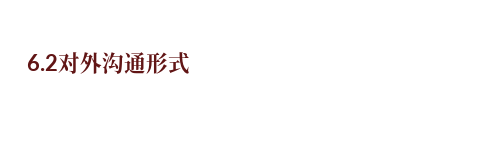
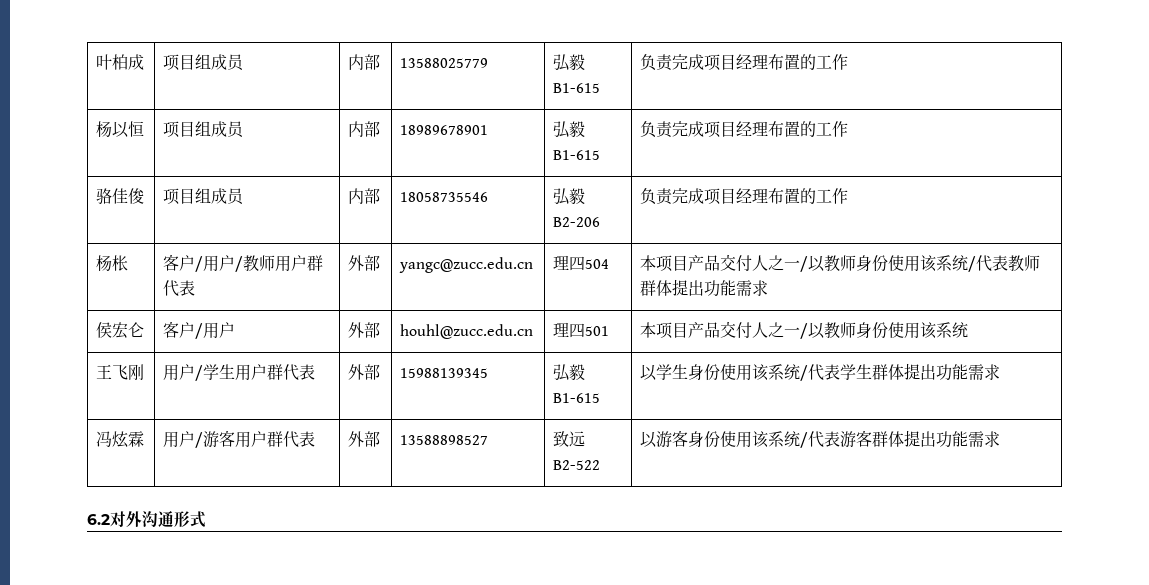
+ 叶柏成 | 项目组成员 | 内部 | 13588025779 | 弘毅B1-615 | 负责完成项目经理布置的工作
+ 杨以恒 | 项目组成员 | 内部 | 18989678901 | 弘毅B1-615 | 负责完成项目经理布置的工作
+ 骆佳俊 | 项目组成员 | 内部 | 18058735546 | 弘毅B2-206 | 负责完成项目经理布置的工作
+ 杨枨 | 客户/用户/教师用户群代表 | 外部 | yangc@zucc.edu.cn | 理四504 | 本项目产品交付人之一/以教师身份使用该系统/代表教师群体提出功能需求
+ 侯宏仑 | 客户/用户 | 外部 | houhl@zucc.edu.cn | 理四501 | 本项目产品交付人之一/以教师身份使用该系统
+ 王飞刚 | 用户/学生用户群代表 | 外部 | 15988139345 | 弘毅B1-615 | 以学生身份使用该系统/代表学生群体提出功能需求
+ 冯炫霖 | 用户/游客用户群代表 | 外部 | 13588898527 | 致远B2-522 | 以游客身份使用该系统/代表游客群体提出功能需求

